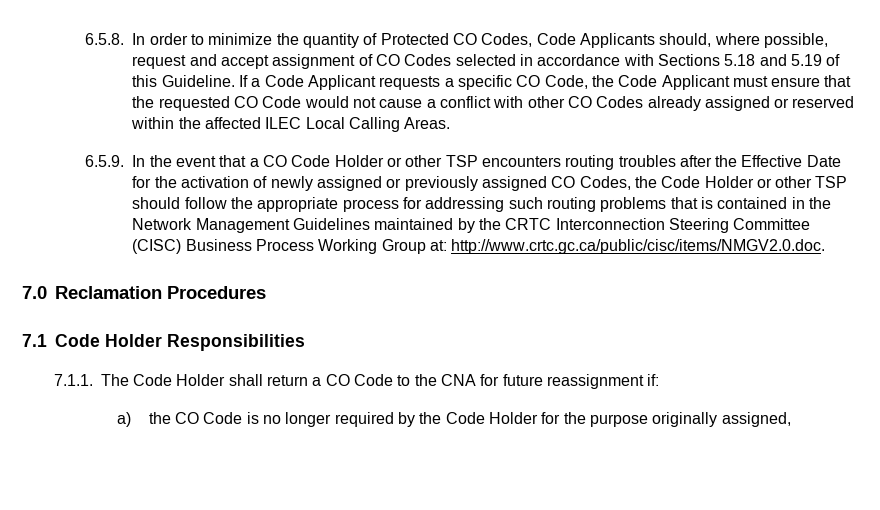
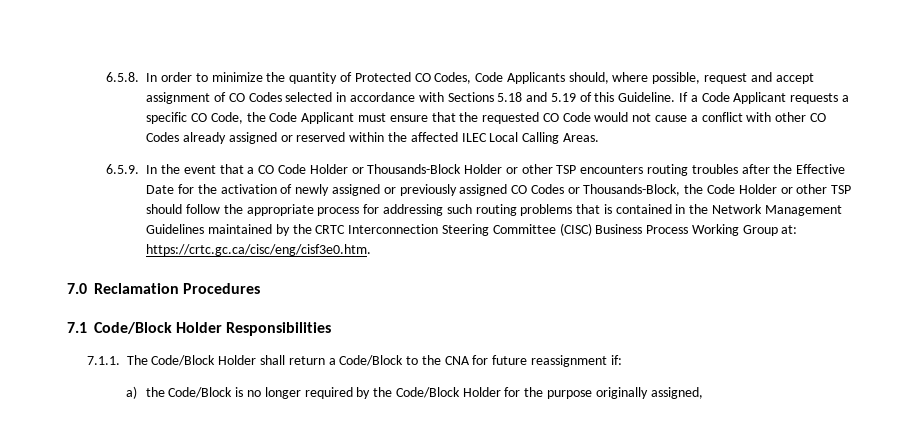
- 6.5.9. In the event that a CO Code Holder or other TSP encounters routing troubles after the Effective Date for the activation of newly assigned or previously assigned CO Codes, the Code Holder or other TSP should follow the appropriate process for addressing such routing problems that is contained in the Network Management Guidelines maintained by the CRTC Interconnection Steering Committee (CISC) Business Process Working Group at:
+ 6.5.9. In the event that a CO Code Holder or Thousands-Block Holder or other TSP encounters routing troubles after the Effective Date for the activation of newly assigned or previously assigned CO Codes or Thousands-Block, the Code Holder or other TSP should follow the appropriate process for addressing such routing problems that is contained in the Network Management Guidelines maintained by the CRTC Interconnection Steering Committee (CISC) Business Process Working Group at:
- http://www.crtc.gc.ca/public/cisc/items/NMGV2.0.doc.
+ https://crtc.gc.ca/cisc/eng/cisf3e0.htm.
- 7.1 Code Holder Responsibilities
+ 7.1 Code/Block Holder Responsibilities
- 7.1.1. The Code Holder shall return a CO Code to the CNA for future reassignment if:
+ 7.1.1. The Code/Block Holder shall return a Code/Block to the CNA for future reassignment if:
- a) the CO Code is no longer required by the Code Holder for the purpose originally assigned,
+ a) the Code/Block is no longer required by the Code/Block Holder for the purpose originally assigned,

